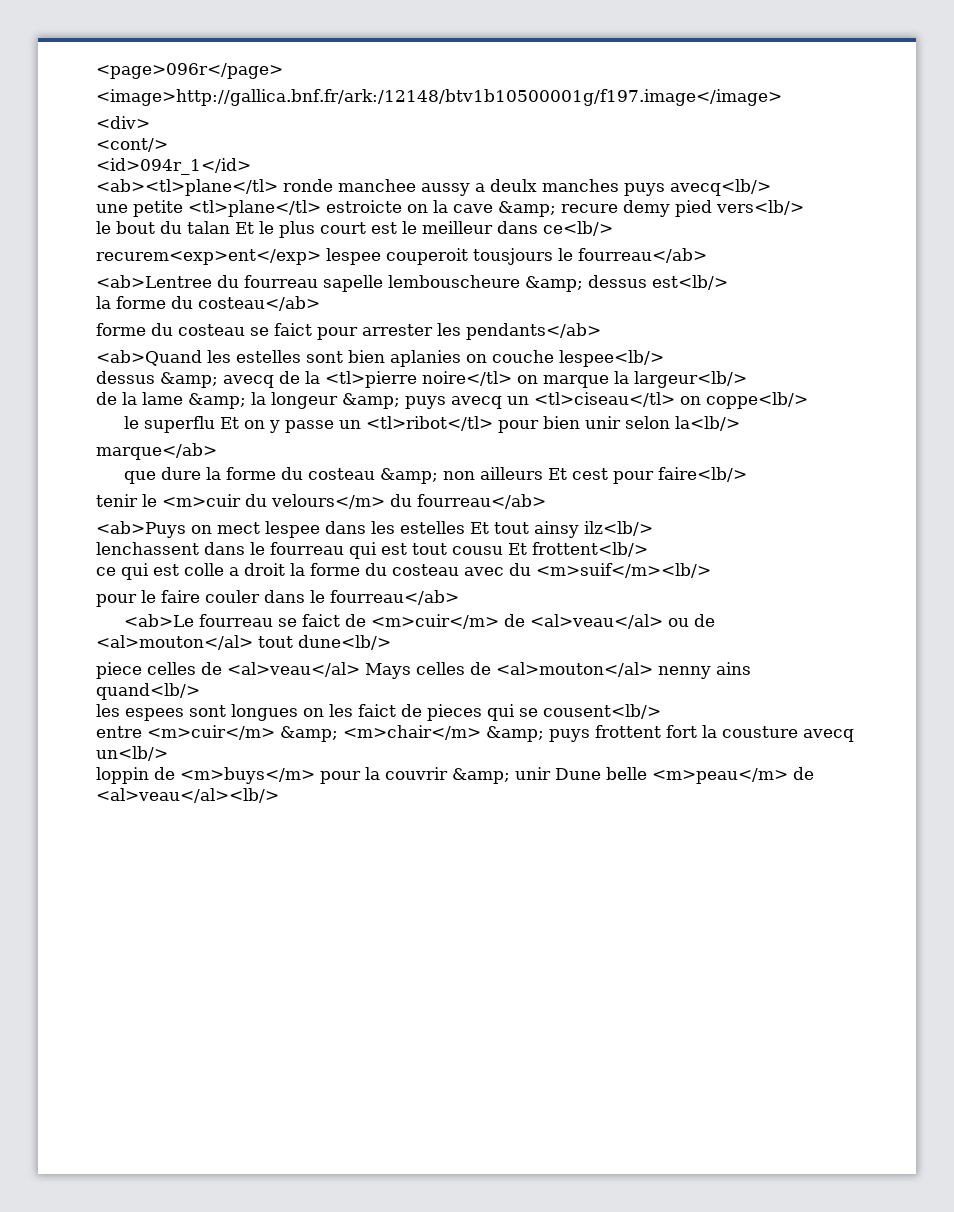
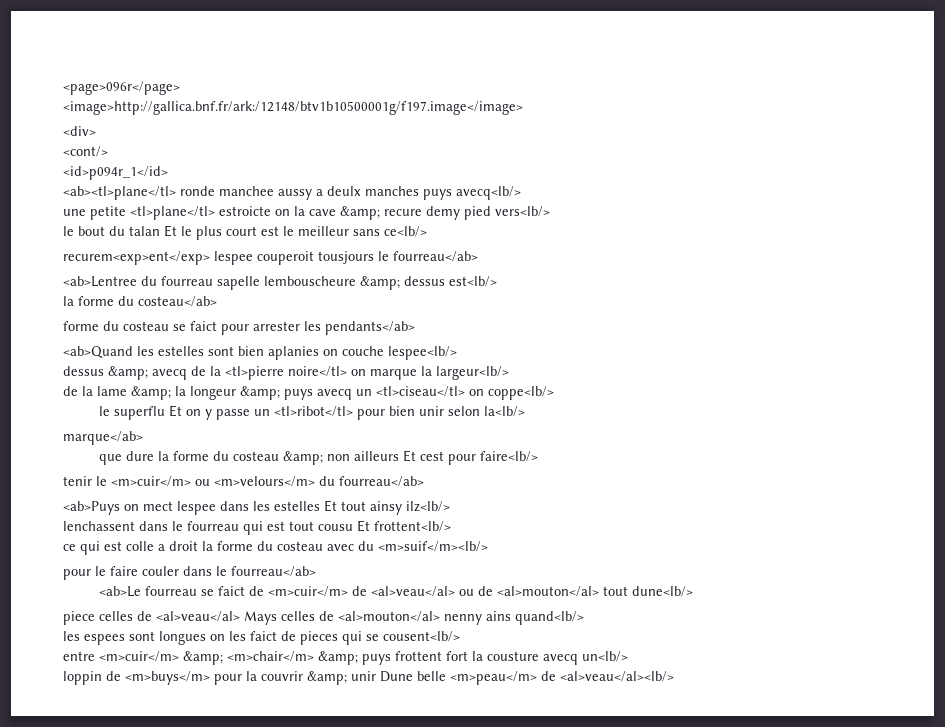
- <id>094r_1</id>
+ <id>p094r_1</id>
- le bout du talan Et le plus court est le meilleur dans ce<lb/>
+ le bout du talan Et le plus court est le meilleur sans ce<lb/>
- tenir le <m>cuir du velours</m> du fourreau</ab>
+ tenir le <m>cuir</m> ou <m>velours</m> du fourreau</ab>

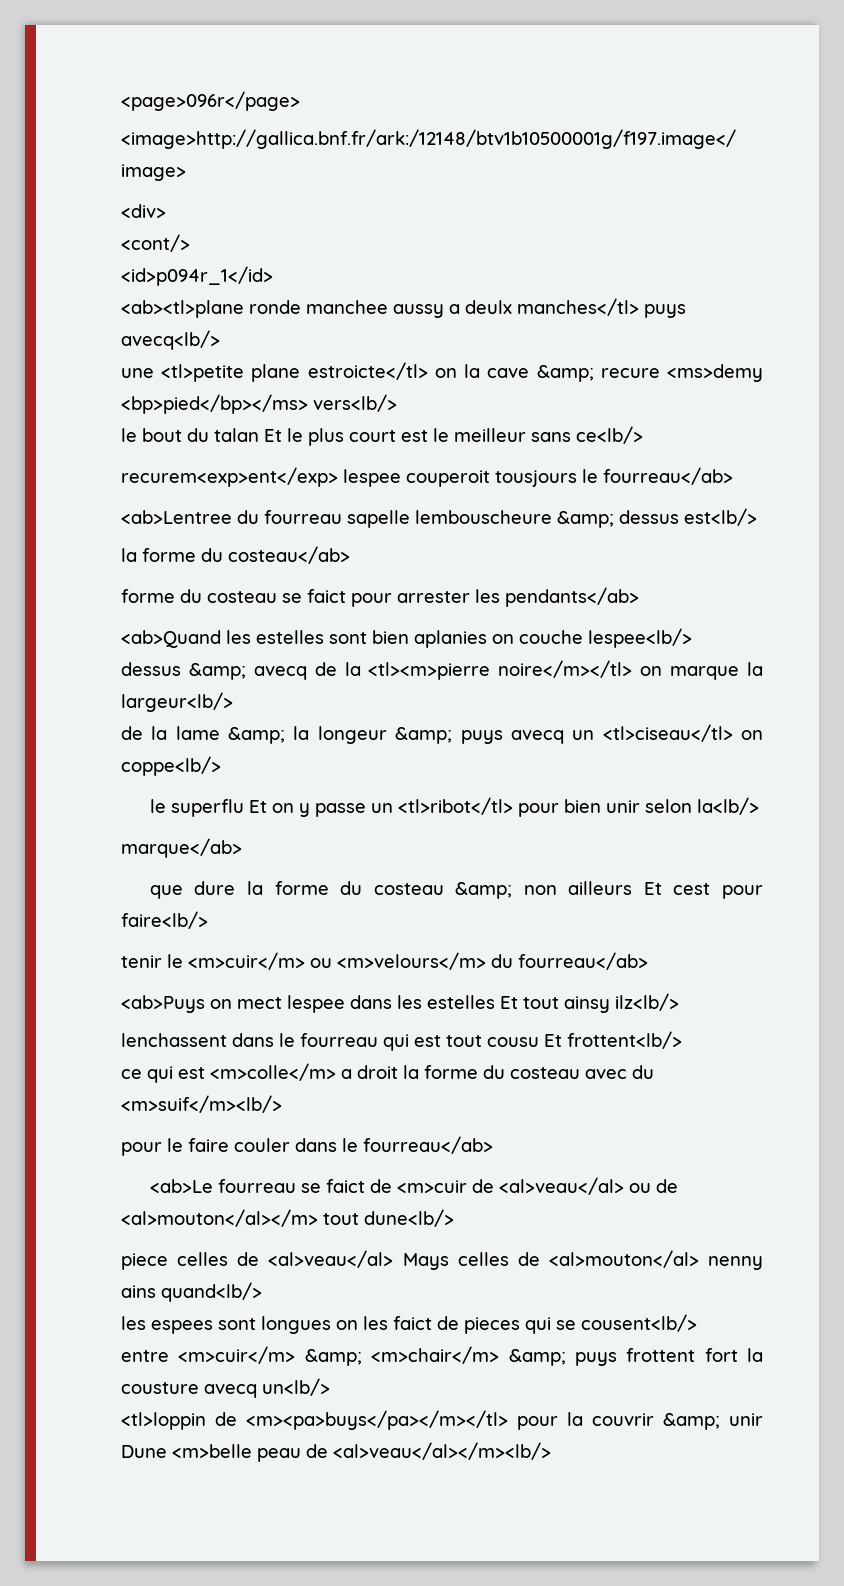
- <ab><tl>plane</tl> ronde manchee aussy a deulx manches puys avecq<lb/>
+ <ab><tl>plane ronde manchee aussy a deulx manches</tl> puys avecq<lb/>
- une petite <tl>plane</tl> estroicte on la cave &amp; recure demy pied vers<lb/>
+ une <tl>petite plane estroicte</tl> on la cave &amp; recure <ms>demy <bp>pied</bp></ms> vers<lb/>
- dessus &amp; avecq de la <tl>pierre noire</tl> on marque la largeur<lb/>
+ dessus &amp; avecq de la <tl><m>pierre noire</m></tl> on marque la largeur<lb/>
- ce qui est colle a droit la forme du costeau avec du <m>suif</m><lb/>
+ ce qui est <m>colle</m> a droit la forme du costeau avec du <m>suif</m><lb/>
- <ab>Le fourreau se faict de <m>cuir</m> de <al>veau</al> ou de <al>mouton</al> tout dune<lb/>
+ <ab>Le fourreau se faict de <m>cuir de <al>veau</al> ou de <al>mouton</al></m> tout dune<lb/>
- loppin de <m>buys</m> pour la couvrir &amp; unir Dune belle <m>peau</m> de <al>veau</al><lb/>
+ <tl>loppin de <m><pa>buys</pa></m></tl> pour la couvrir &amp; unir Dune <m>belle peau de <al>veau</al></m><lb/>

